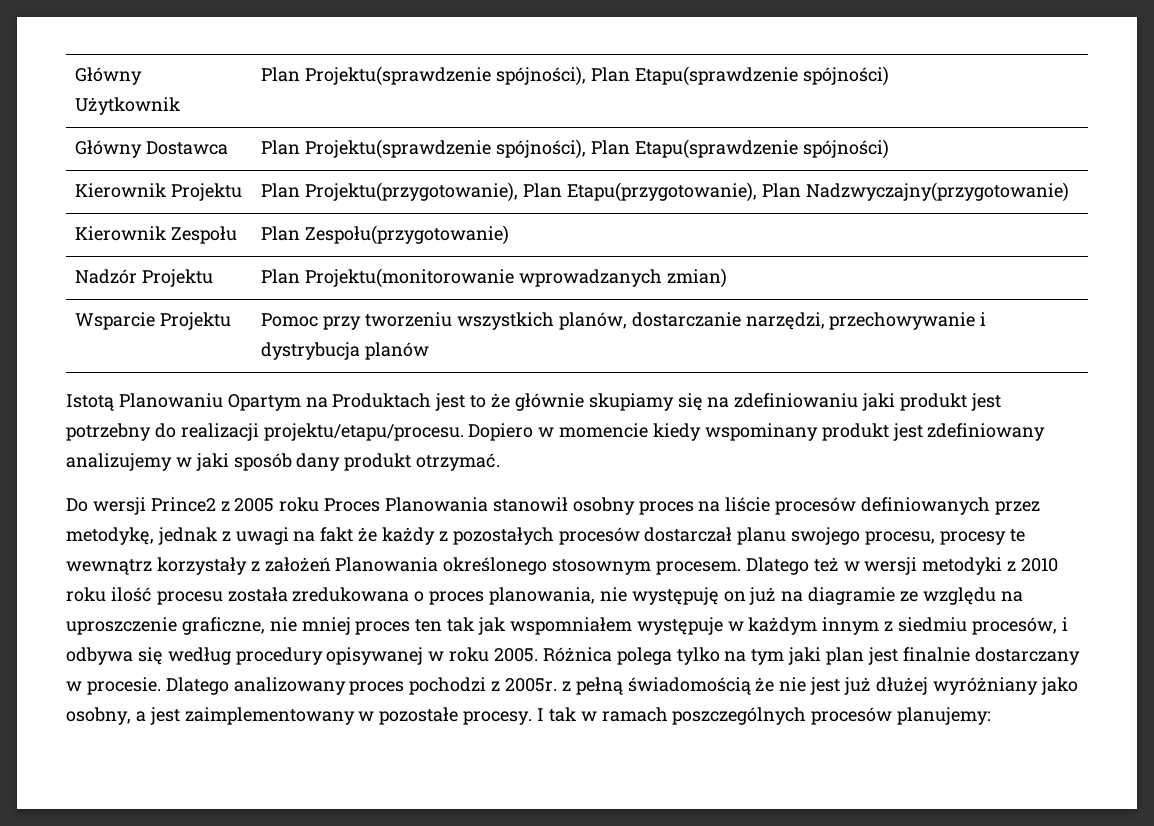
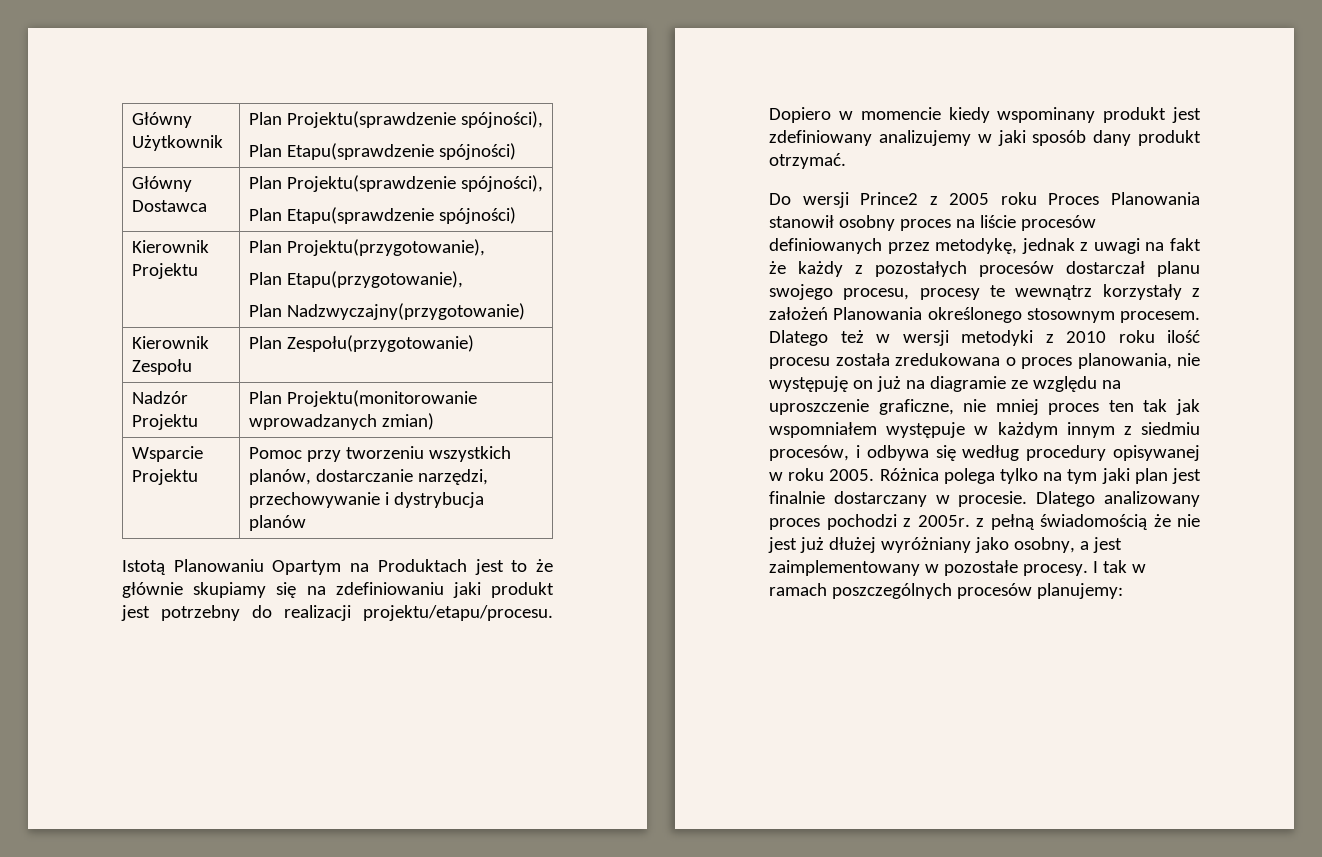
- Główny Użytkownik | Plan Projektu(sprawdzenie spójności), Plan Etapu(sprawdzenie spójności)
+ Główny Użytkownik | Plan Projektu(sprawdzenie spójności),
+ Plan Etapu(sprawdzenie spójności)
- Główny Dostawca | Plan Projektu(sprawdzenie spójności), Plan Etapu(sprawdzenie spójności)
+ Główny Dostawca | Plan Projektu(sprawdzenie spójności),
+ Plan Etapu(sprawdzenie spójności)
- Kierownik Projektu | Plan Projektu(przygotowanie), Plan Etapu(przygotowanie), Plan Nadzwyczajny(przygotowanie)
+ Kierownik Projektu | Plan Projektu(przygotowanie),
+ Plan Etapu(przygotowanie),
+ Plan Nadzwyczajny(przygotowanie)

